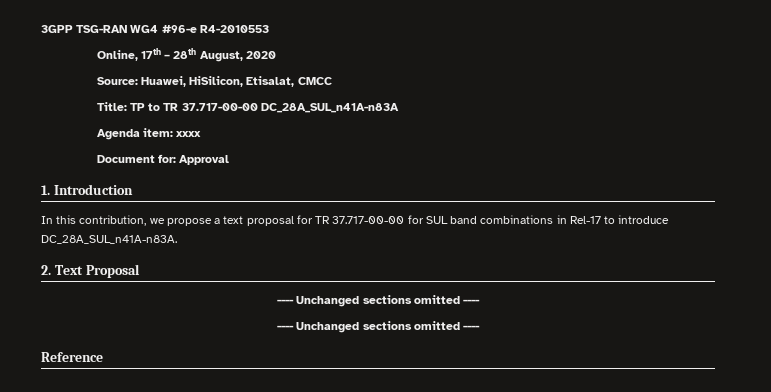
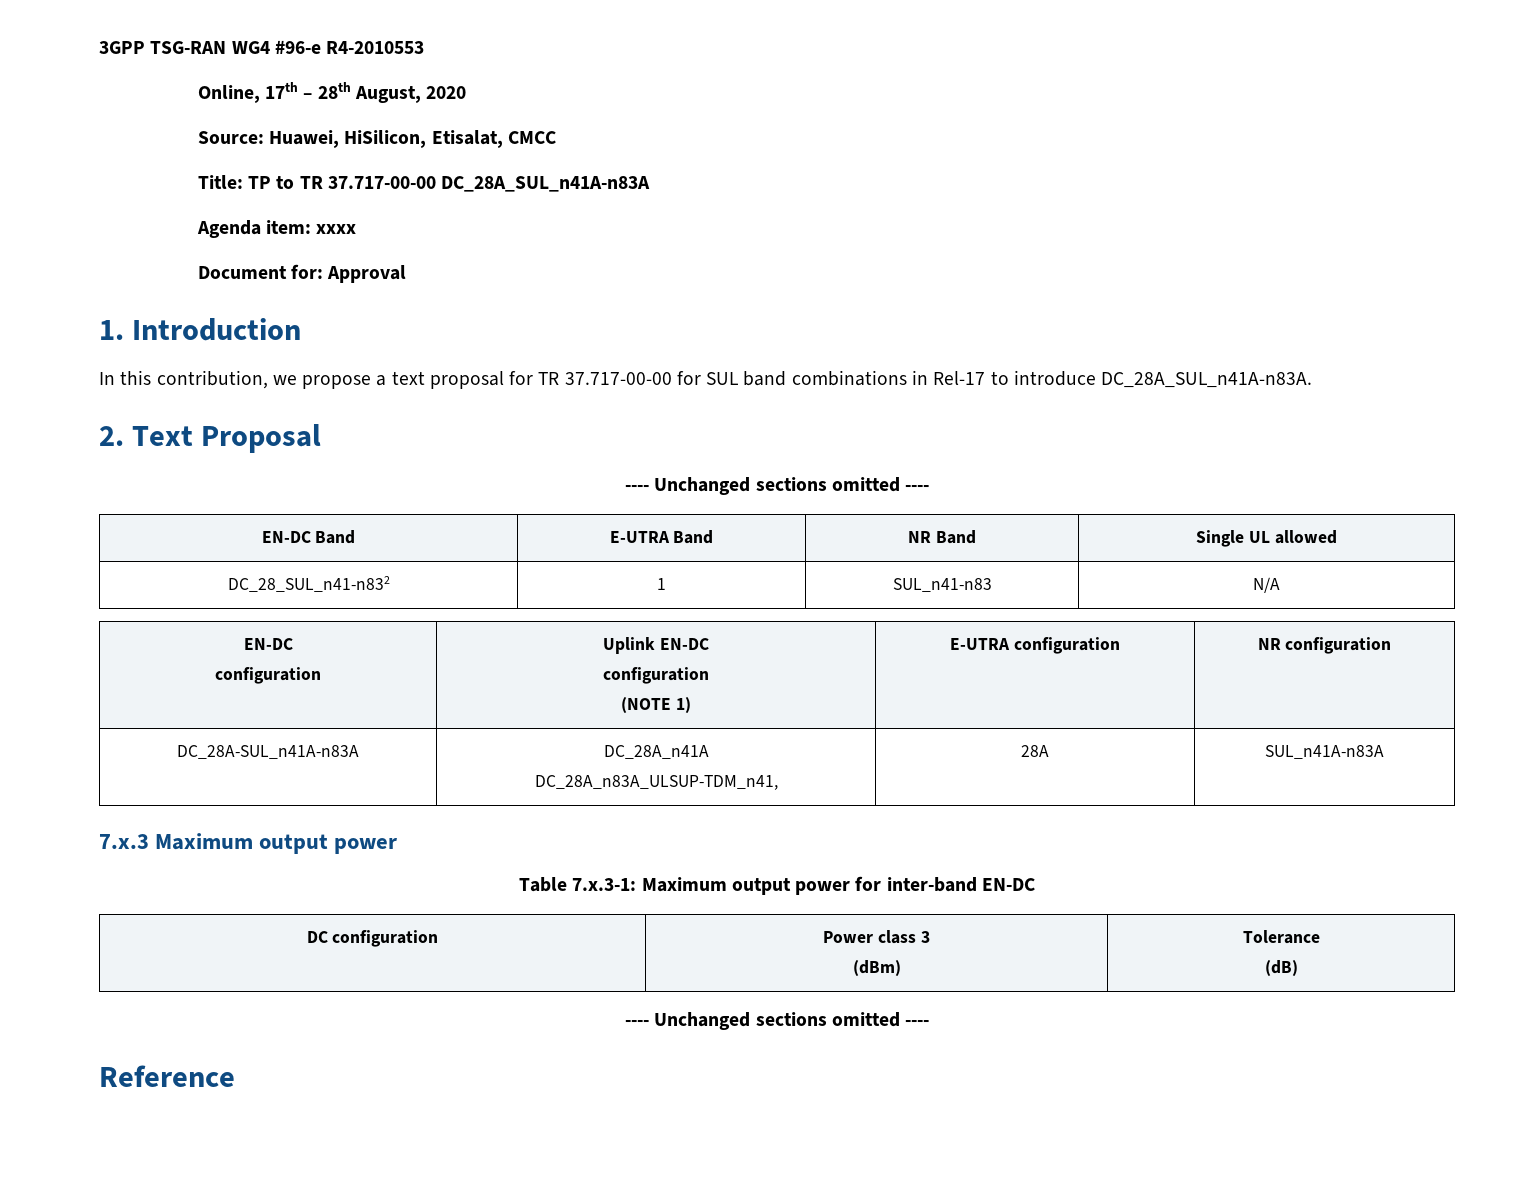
+ EN-DC Band | E-UTRA Band | NR Band | Single UL allowed
+ DC_28_SUL_n41-n832 | 1 | SUL_n41-n83 | N/A
+ EN-DC
+ configuration | Uplink EN-DC
+ configuration
+ (NOTE 1) | E-UTRA configuration | NR configuration
+ DC_28A-SUL_n41A-n83A | DC_28A_n41A
+ DC_28A_n83A_ULSUP-TDM_n41, | 28A | SUL_n41A-n83A
+ 7.x.3 Maximum output power
+ Table 7.x.3-1: Maximum output power for inter-band EN-DC
+ DC configuration | Power class 3
+ (dBm) | Tolerance
+ (dB)

